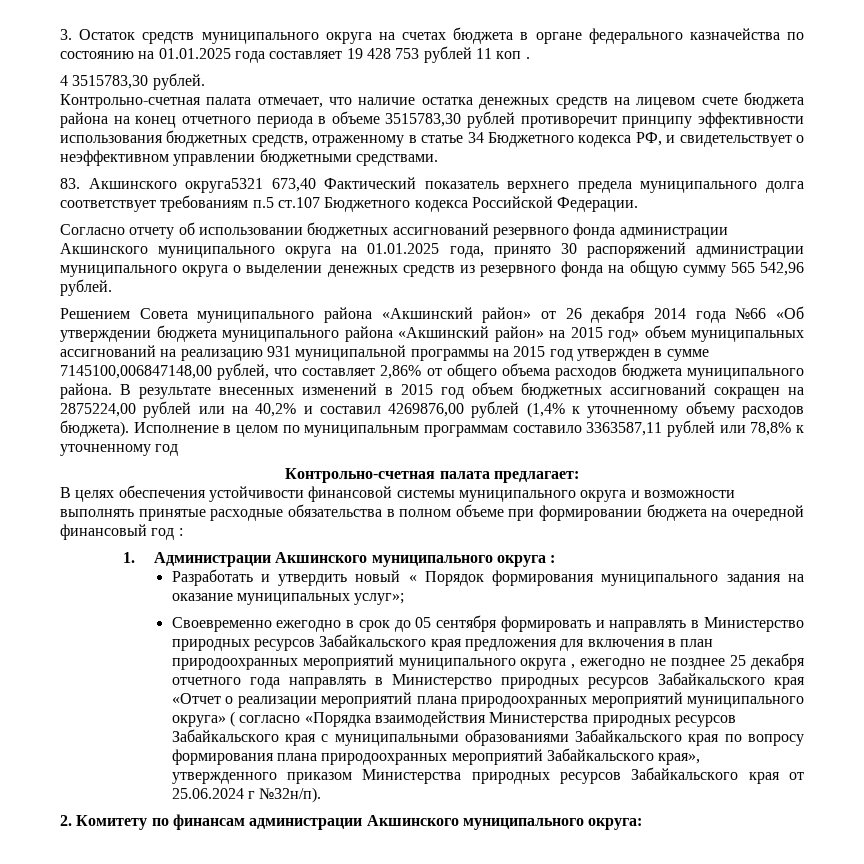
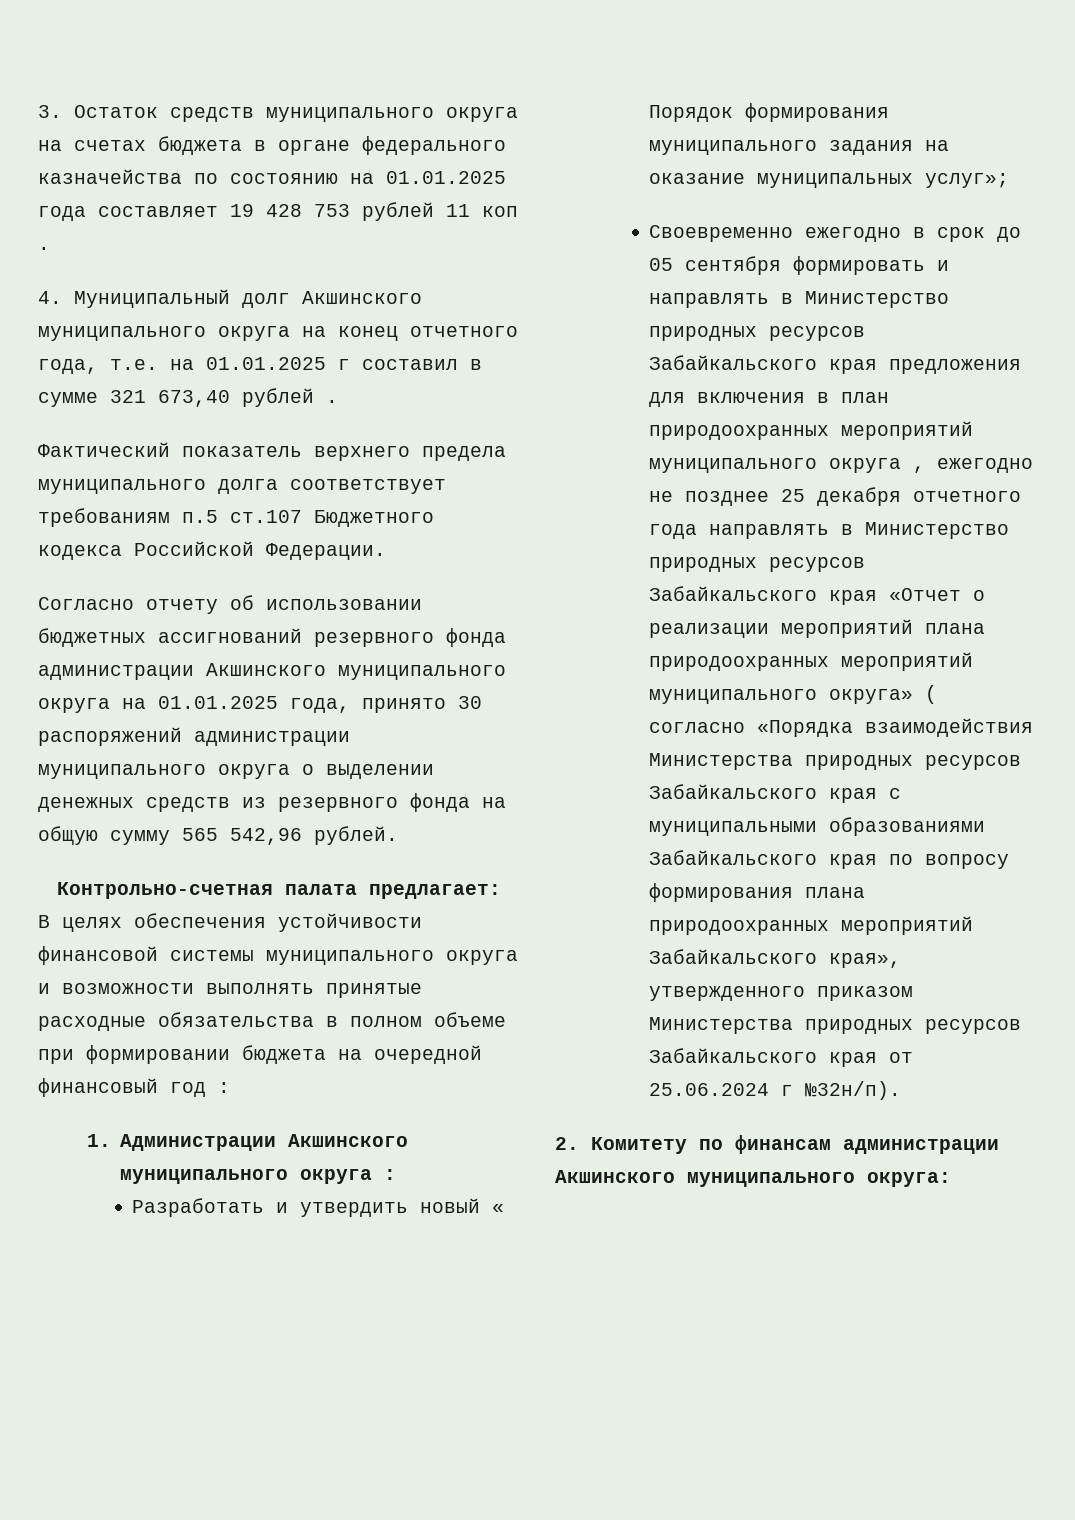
- 4 3515783,30 рублей.
- Контрольно-счетная палата отмечает, что наличие остатка денежных средств на лицевом счете бюджета района на конец отчетного периода в объеме 3515783,30 рублей противоречит принципу эффективности использования бюджетных средств, отраженному в статье 34 Бюджетного кодекса РФ, и свидетельствует о неэффективном управлении бюджетными средствами.
- 83. Акшинского округа5321 673,40 Фактический показатель верхнего предела муниципального долга соответствует требованиям п.5 ст.107 Бюджетного кодекса Российской Федерации.
+ 4. Муниципальный долг Акшинского муниципального округа на конец отчетного года, т.е. на 01.01.2025 г составил в сумме 321 673,40 рублей .
+ Фактический показатель верхнего предела муниципального долга соответствует требованиям п.5 ст.107 Бюджетного кодекса Российской Федерации.
- Решением Совета муниципального района «Акшинский район» от 26 декабря 2014 года №66 «Об утверждении бюджета муниципального района «Акшинский район» на 2015 год» объем муниципальных ассигнований на реализацию 931 муниципальной программы на 2015 год утвержден в сумме 7145100,006847148,00 рублей, что составляет 2,86% от общего объема расходов бюджета муниципального района. В результате внесенных изменений в 2015 год объем бюджетных ассигнований сокращен на 2875224,00 рублей или на 40,2% и составил 4269876,00 рублей (1,4% к уточненному объему расходов бюджета). Исполнение в целом по муниципальным программам составило 3363587,11 рублей или 78,8% к уточненному год

